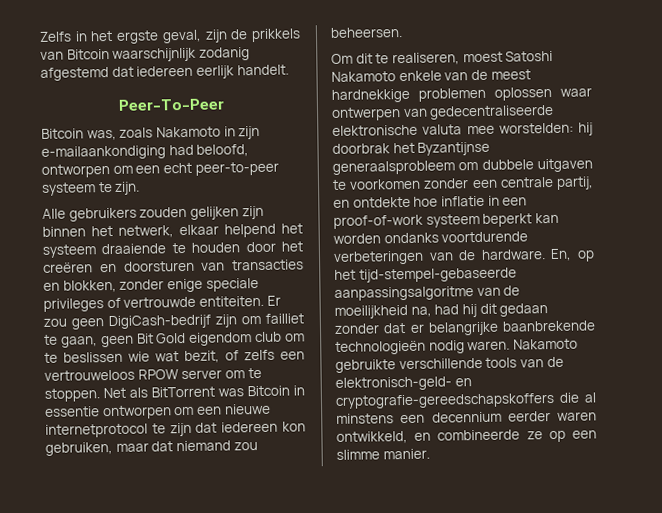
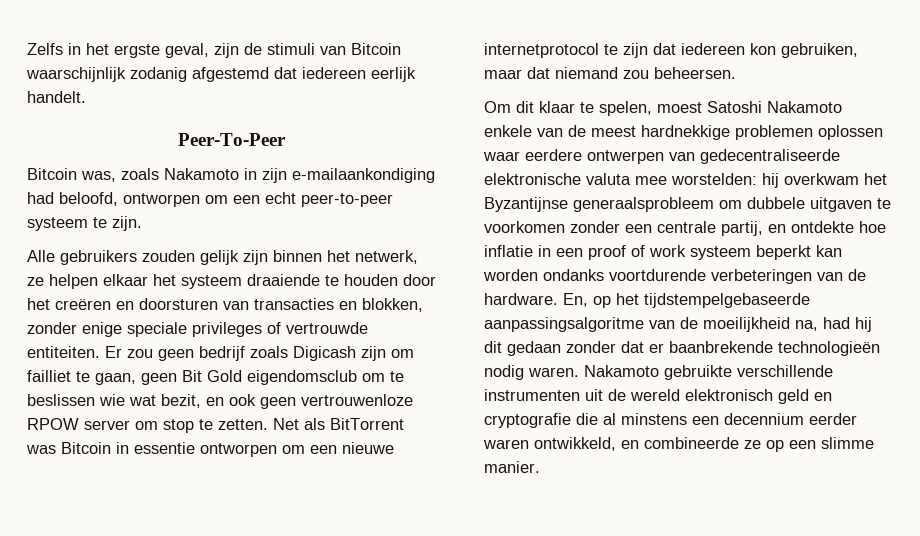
- Zelfs in het ergste geval, zijn de prikkels van Bitcoin waarschijnlijk zodanig afgestemd dat iedereen eerlijk handelt.
+ Zelfs in het ergste geval, zijn de stimuli van Bitcoin waarschijnlijk zodanig afgestemd dat iedereen eerlijk handelt.
- Alle gebruikers zouden gelijken zijn binnen het netwerk, elkaar helpend het systeem draaiende te houden door het creëren en doorsturen van transacties en blokken, zonder enige speciale privileges of vertrouwde entiteiten.
+ Alle gebruikers zouden gelijk zijn binnen het netwerk, ze helpen elkaar het systeem draaiende te houden door het creëren en doorsturen van transacties en blokken, zonder enige speciale privileges of vertrouwde entiteiten.
- Er zou geen DigiCash-bedrijf zijn om failliet te gaan, geen Bit Gold eigendom club om te beslissen wie wat bezit, of zelfs een vertrouweloos RPOW server om te stoppen.
+ Er zou geen bedrijf zoals Digicash zijn om failliet te gaan, geen Bit Gold eigendomsclub om te beslissen wie wat bezit, en ook geen vertrouwenloze RPOW server om stop te zetten.
- Om dit te realiseren, moest Satoshi Nakamoto enkele van de meest hardnekkige problemen oplossen waar ontwerpen van gedecentraliseerde elektronische valuta mee worstelden: hij doorbrak het Byzantijnse generaalsprobleem om dubbele uitgaven te voorkomen zonder een centrale partij, en ontdekte hoe inflatie in een proof-of-work systeem beperkt kan worden ondanks voortdurende verbeteringen van de hardware.
+ Om dit klaar te spelen, moest Satoshi Nakamoto enkele van de meest hardnekkige problemen oplossen waar eerdere ontwerpen van gedecentraliseerde elektronische valuta mee worstelden: hij overkwam het Byzantijnse generaalsprobleem om dubbele uitgaven te voorkomen zonder een centrale partij, en ontdekte hoe inflatie in een proof of work systeem beperkt kan worden ondanks voortdurende verbeteringen van de hardware.
- En, op het tijd-stempel-gebaseerde aanpassingsalgoritme van de moeilijkheid na, had hij dit gedaan zonder dat er belangrijke baanbrekende technologieën nodig waren.
+ En, op het tijdstempelgebaseerde aanpassingsalgoritme van de moeilijkheid na, had hij dit gedaan zonder dat er baanbrekende technologieën nodig waren.
- Nakamoto gebruikte verschillende tools van de elektronisch-geld- en cryptografie-gereedschapskoffers die al minstens een decennium eerder waren ontwikkeld, en combineerde ze op een slimme manier.
+ Nakamoto gebruikte verschillende instrumenten uit de wereld elektronisch geld en cryptografie die al minstens een decennium eerder waren ontwikkeld, en combineerde ze op een slimme manier.

